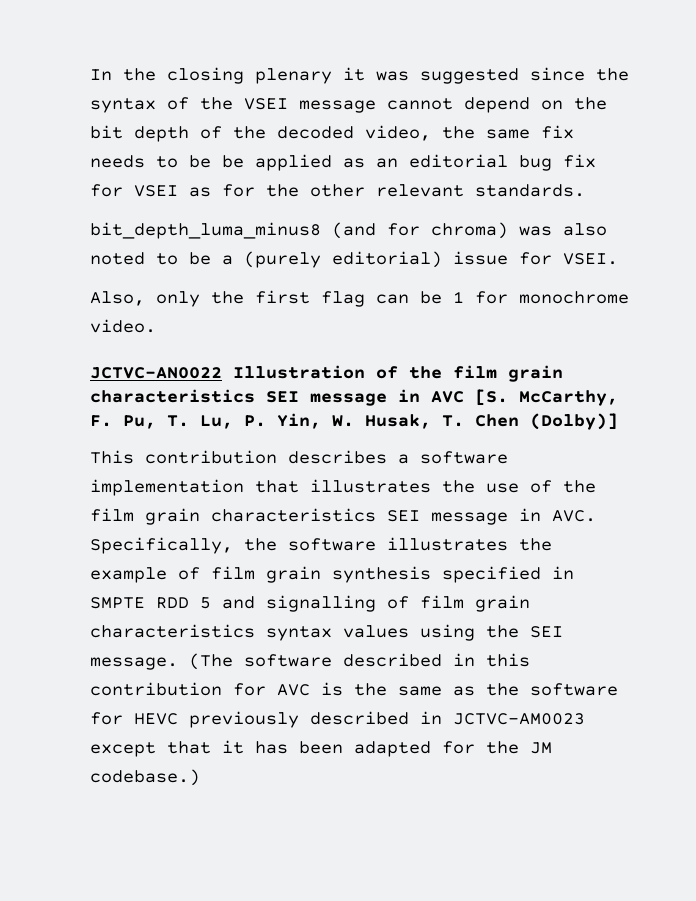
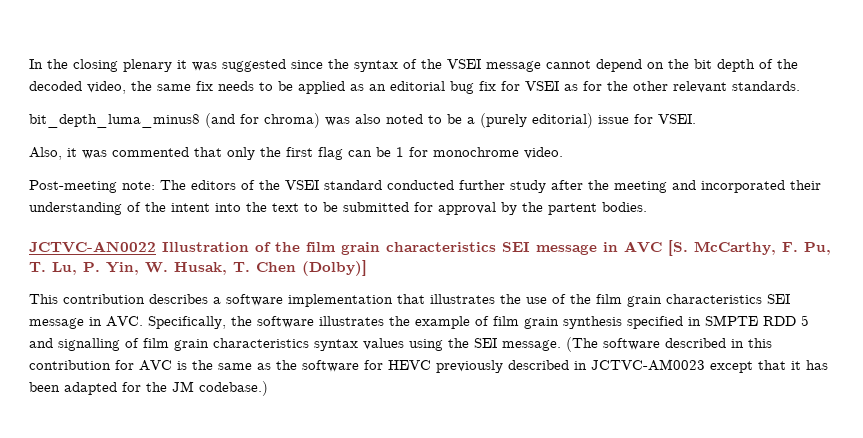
- In the closing plenary it was suggested since the syntax of the VSEI message cannot depend on the bit depth of the decoded video, the same fix needs to be be applied as an editorial bug fix for VSEI as for the other relevant standards.
+ In the closing plenary it was suggested since the syntax of the VSEI message cannot depend on the bit depth of the decoded video, the same fix needs to be applied as an editorial bug fix for VSEI as for the other relevant standards.
- Also, only the first flag can be 1 for monochrome video.
+ Also, it was commented that only the first flag can be 1 for monochrome video.
+ Post-meeting note: The editors of the VSEI standard conducted further study after the meeting and incorporated their understanding of the intent into the text to be submitted for approval by the partent bodies.

